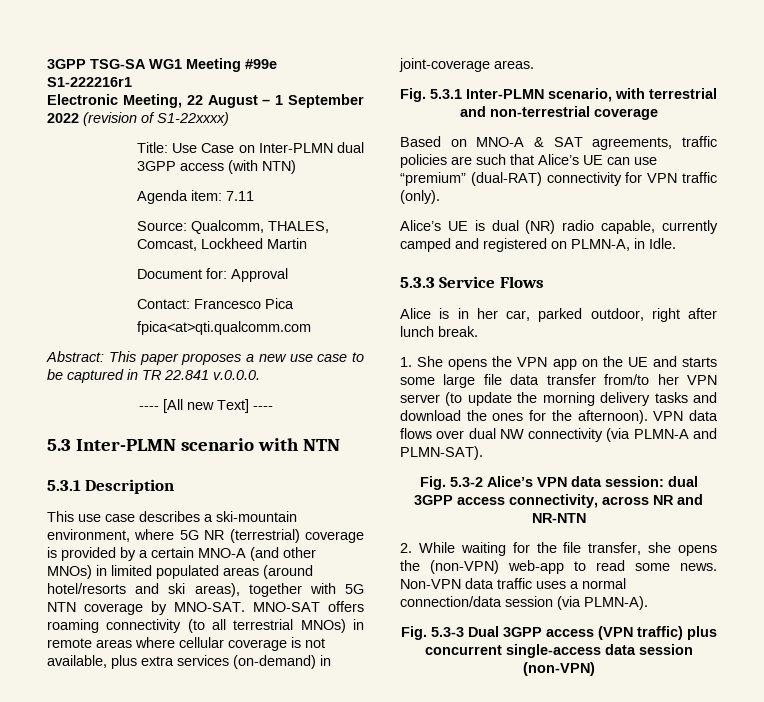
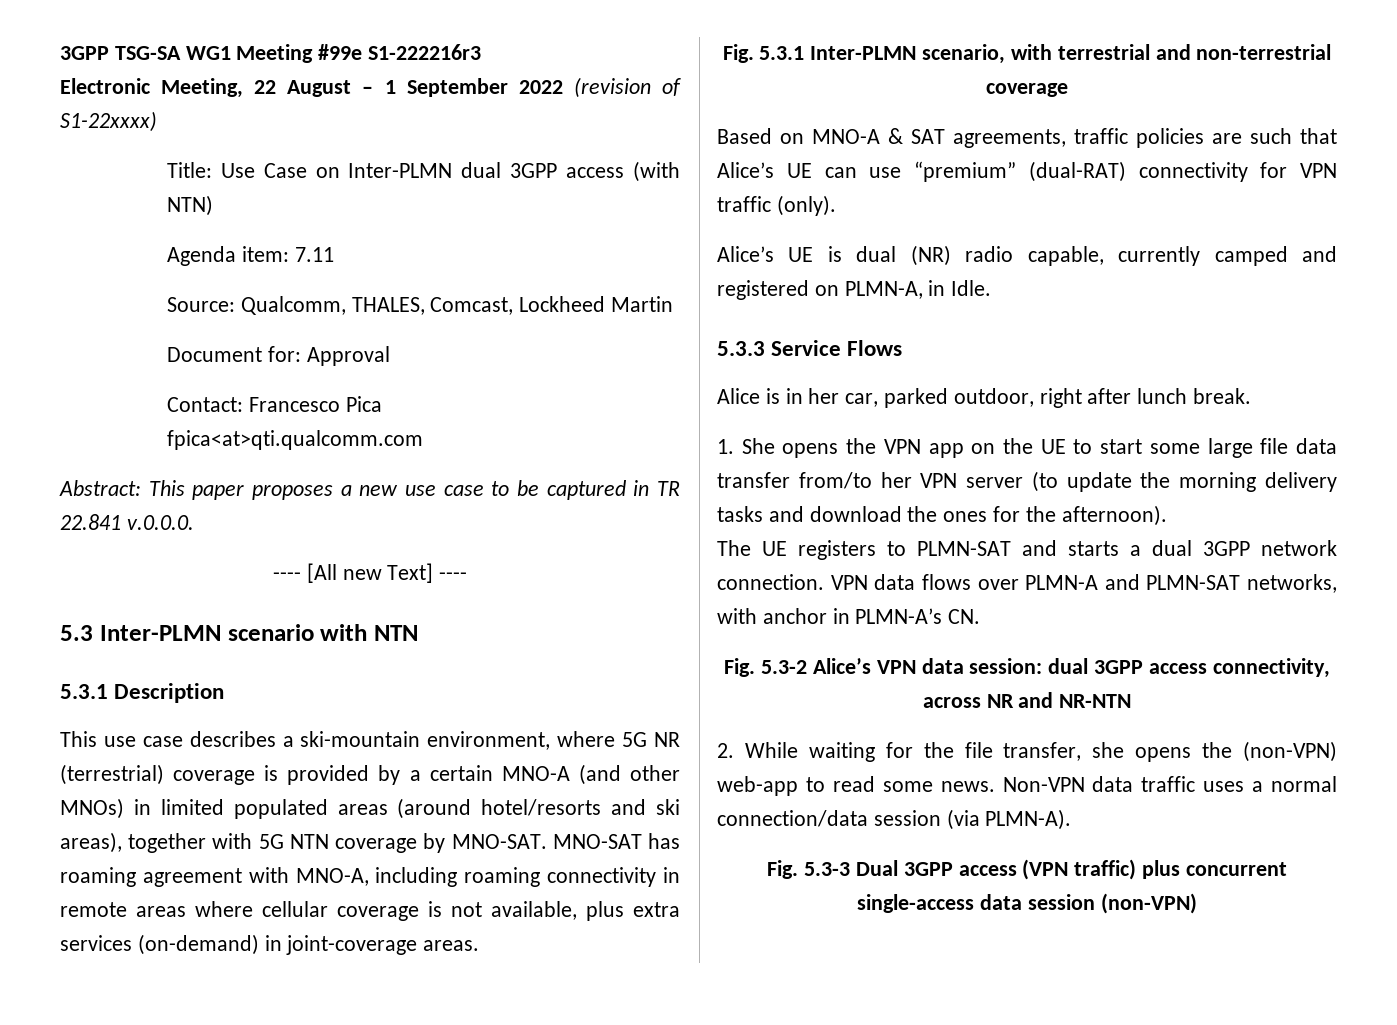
- 3GPP TSG-SA WG1 Meeting #99e S1-222216r1
+ 3GPP TSG-SA WG1 Meeting #99e S1-222216r3
- MNO-SAT offers roaming connectivity (to all terrestrial MNOs) in remote areas where cellular coverage is not available, plus extra services (on-demand) in joint-coverage areas.
+ MNO-SAT has roaming agreement with MNO-A, including roaming connectivity in remote areas where cellular coverage is not available, plus extra services (on-demand) in joint-coverage areas.
- 1. She opens the VPN app on the UE and starts some large file data transfer from/to her VPN server (to update the morning delivery tasks and download the ones for the afternoon). VPN data flows over dual NW connectivity (via PLMN-A and PLMN-SAT).
+ 1. She opens the VPN app on the UE to start some large file data transfer from/to her VPN server (to update the morning delivery tasks and download the ones for the afternoon).
+ The UE registers to PLMN-SAT and starts a dual 3GPP network connection. VPN data flows over PLMN-A and PLMN-SAT networks, with anchor in PLMN-A’s CN.

